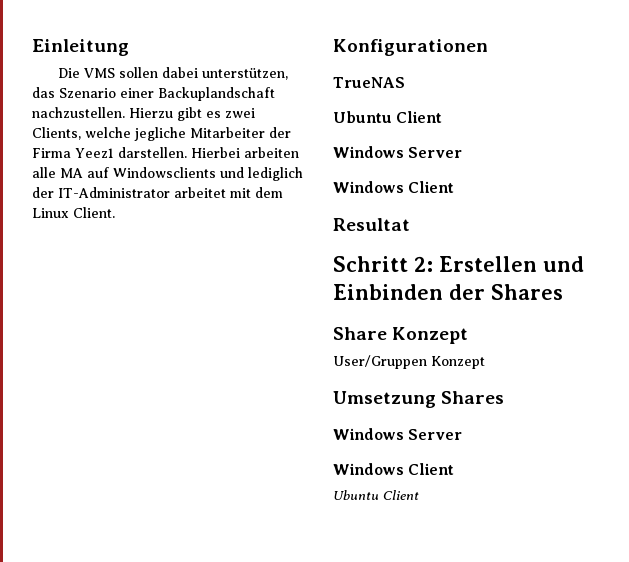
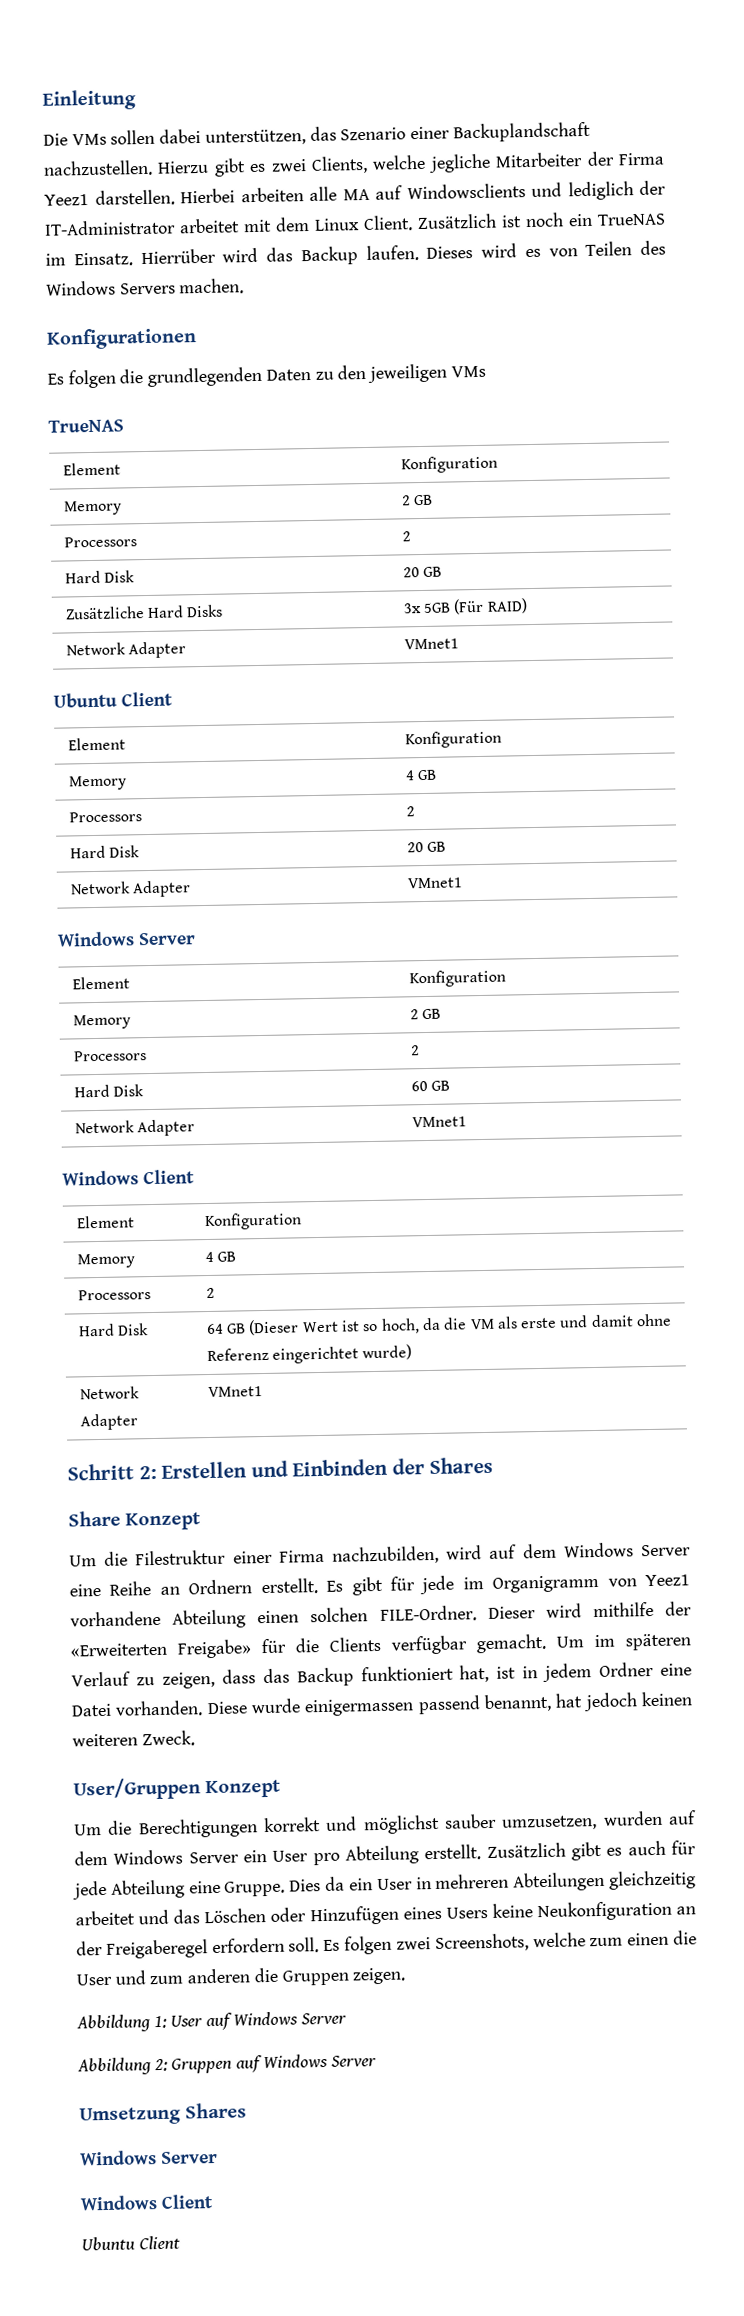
- Die VMS sollen dabei unterstützen, das Szenario einer Backuplandschaft nachzustellen.
+ Die VMs sollen dabei unterstützen, das Szenario einer Backuplandschaft nachzustellen.
- Hierbei arbeiten alle MA auf Windowsclients und lediglich der IT-Administrator arbeitet mit dem Linux Client.
+ Hierbei arbeiten alle MA auf Windowsclients und lediglich der IT-Administrator arbeitet mit dem Linux Client. Zusätzlich ist noch ein TrueNAS im Einsatz. Hierrüber wird das Backup laufen. Dieses wird es von Teilen des Windows Servers machen.
  Konfigurationen
+ Es folgen die grundlegenden Daten zu den jeweiligen VMs
  TrueNAS
+ Element | Konfiguration
+ Memory | 2 GB
+ Processors | 2
+ Hard Disk | 20 GB
+ Zusätzliche Hard Disks | 3x 5GB (Für RAID)
+ Network Adapter | VMnet1
  Ubuntu Client
+ Element | Konfiguration
+ Memory | 4 GB
+ Processors | 2
+ Hard Disk | 20 GB
+ Network Adapter | VMnet1
  Windows Server
+ Element | Konfiguration
+ Memory | 2 GB
+ Processors | 2
+ Hard Disk | 60 GB
+ Network Adapter | VMnet1
  Windows Client
- Resultat
+ Element | Konfiguration
+ Memory | 4 GB
+ Processors | 2
+ Hard Disk | 64 GB (Dieser Wert ist so hoch, da die VM als erste und damit ohne Referenz eingerichtet wurde)
+ Network Adapter | VMnet1
+ Um die Filestruktur einer Firma nachzubilden, wird auf dem Windows Server eine Reihe an Ordnern erstellt. Es gibt für jede im Organigramm von Yeez1 vorhandene Abteilung einen solchen FILE-Ordner. Dieser wird mithilfe der «Erweiterten Freigabe» für die Clients verfügbar gemacht. Um im späteren Verlauf zu zeigen, dass das Backup funktioniert hat, ist in jedem Ordner eine Datei vorhanden. Diese wurde einigermassen passend benannt, hat jedoch keinen weiteren Zweck.
  User/Gruppen Konzept
+ Um die Berechtigungen korrekt und möglichst sauber umzusetzen, wurden auf dem Windows Server ein User pro Abteilung erstellt. Zusätzlich gibt es auch für jede Abteilung eine Gruppe. Dies da ein User in mehreren Abteilungen gleichzeitig arbeitet und das Löschen oder Hinzufügen eines Users keine Neukonfiguration an der Freigaberegel erfordern soll. Es folgen zwei Screenshots, welche zum einen die User und zum anderen die Gruppen zeigen.
+ Abbildung 1: User auf Windows Server
+ Abbildung 2: Gruppen auf Windows Server

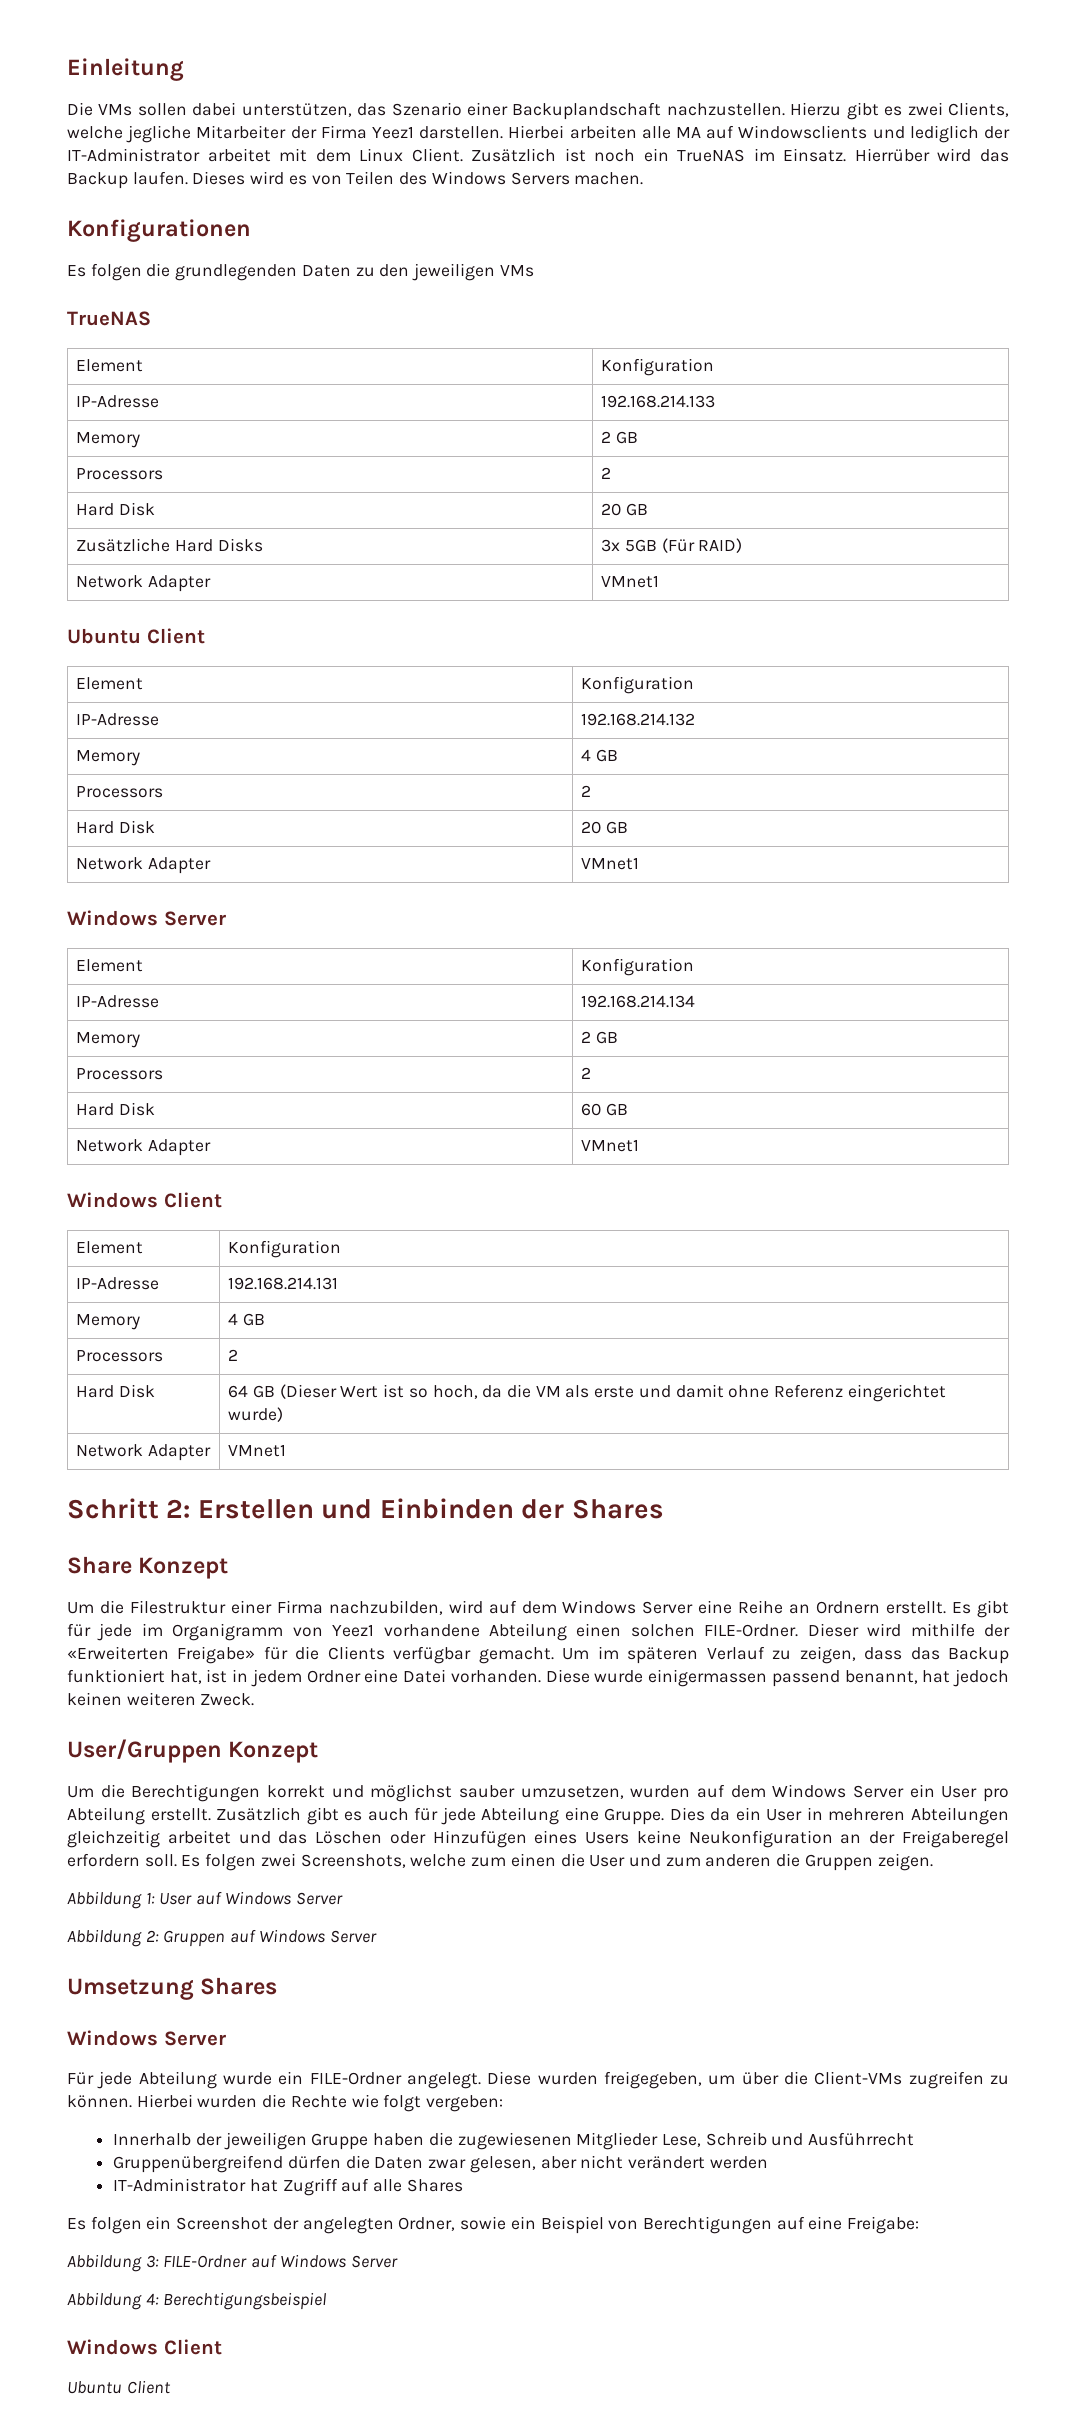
+ IP-Adresse | 192.168.214.133
+ IP-Adresse | 192.168.214.132
+ IP-Adresse | 192.168.214.134
+ IP-Adresse | 192.168.214.131
+ Für jede Abteilung wurde ein FILE-Ordner angelegt. Diese wurden freigegeben, um über die Client-VMs zugreifen zu können. Hierbei wurden die Rechte wie folgt vergeben:
+ Innerhalb der jeweiligen Gruppe haben die zugewiesenen Mitglieder Lese, Schreib und Ausführrecht
+ Gruppenübergreifend dürfen die Daten zwar gelesen, aber nicht verändert werden
+ IT-Administrator hat Zugriff auf alle Shares
+ Es folgen ein Screenshot der angelegten Ordner, sowie ein Beispiel von Berechtigungen auf eine Freigabe:
+ Abbildung 3: FILE-Ordner auf Windows Server
+ Abbildung 4: Berechtigungsbeispiel

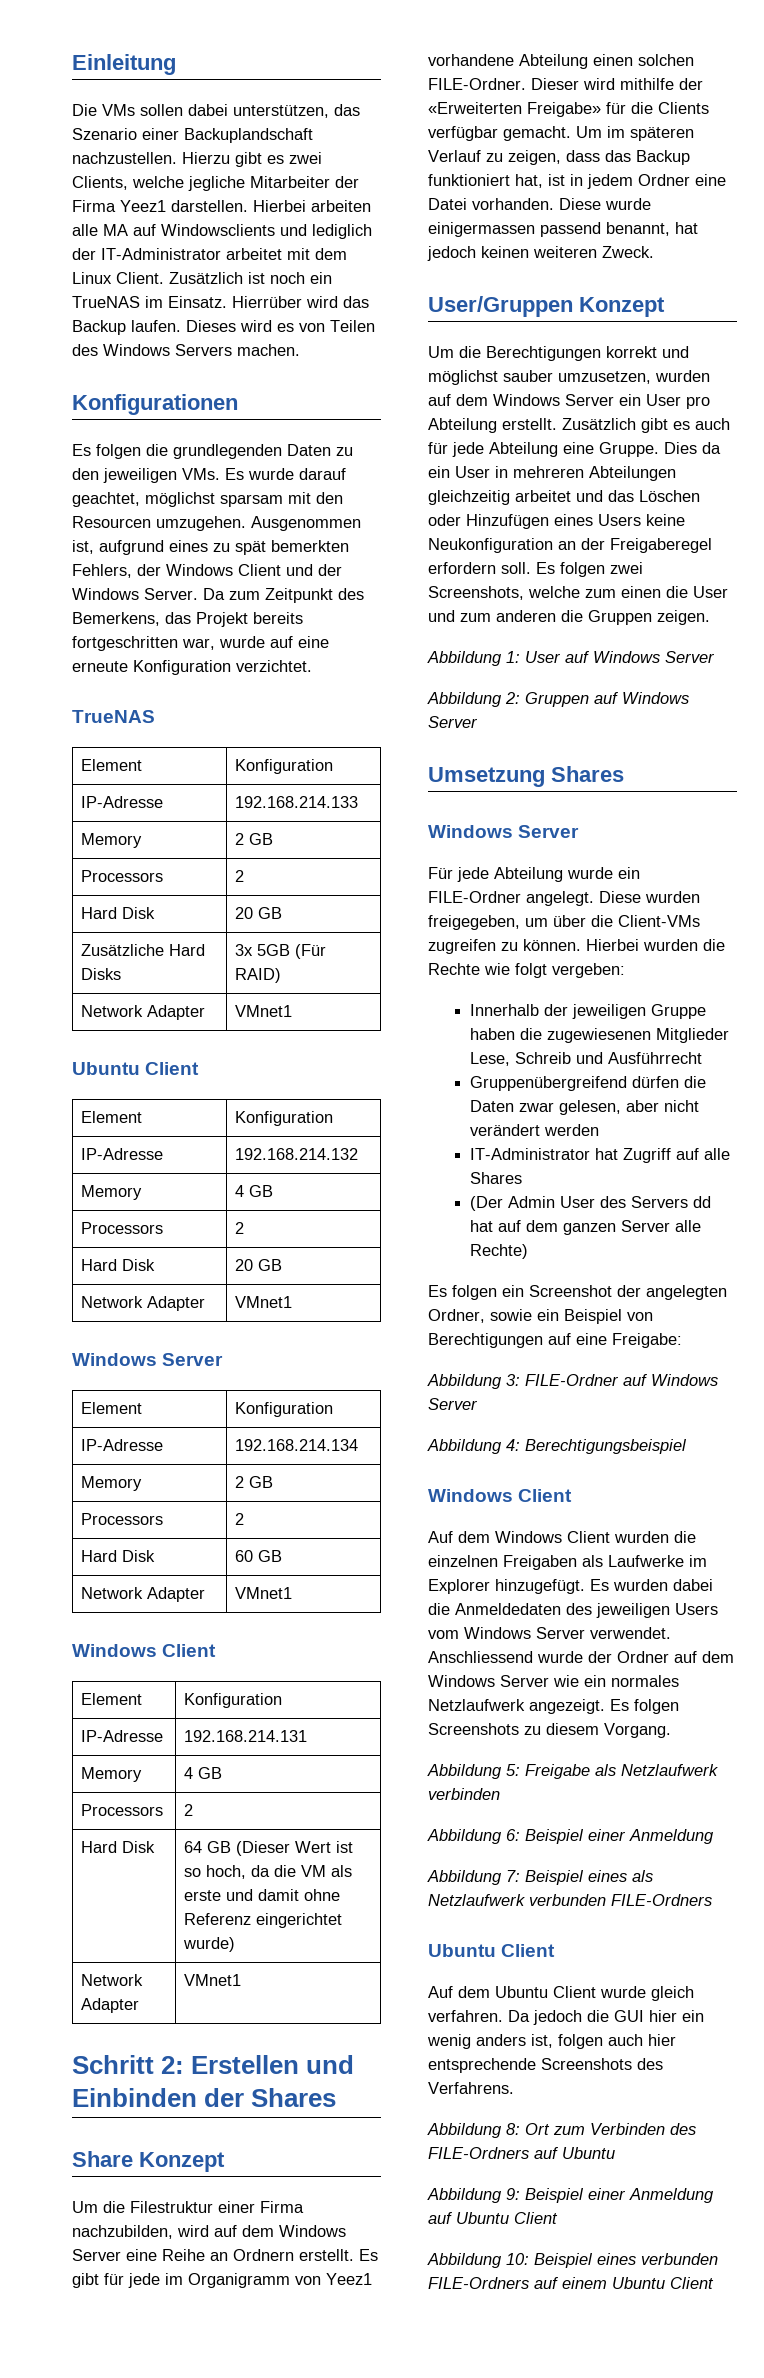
- Es folgen die grundlegenden Daten zu den jeweiligen VMs
+ Es folgen die grundlegenden Daten zu den jeweiligen VMs. Es wurde darauf geachtet, möglichst sparsam mit den Resourcen umzugehen. Ausgenommen ist, aufgrund eines zu spät bemerkten Fehlers, der Windows Client und der Windows Server. Da zum Zeitpunkt des Bemerkens, das Projekt bereits fortgeschritten war, wurde auf eine erneute Konfiguration verzichtet.
+ (Der Admin User des Servers dd hat auf dem ganzen Server alle Rechte)
  Abbildung 4: Berechtigungsbeispiel
  Windows Client
+ Auf dem Windows Client wurden die einzelnen Freigaben als Laufwerke im Explorer hinzugefügt. Es wurden dabei die Anmeldedaten des jeweiligen Users vom Windows Server verwendet. Anschliessend wurde der Ordner auf dem Windows Server wie ein normales Netzlaufwerk angezeigt. Es folgen Screenshots zu diesem Vorgang.
+ Abbildung 5: Freigabe als Netzlaufwerk verbinden
+ Abbildung 6: Beispiel einer Anmeldung
+ Abbildung 7: Beispiel eines als Netzlaufwerk verbunden FILE-Ordners
  Ubuntu Client
+ Auf dem Ubuntu Client wurde gleich verfahren. Da jedoch die GUI hier ein wenig anders ist, folgen auch hier entsprechende Screenshots des Verfahrens.
+ Abbildung 8: Ort zum Verbinden des FILE-Ordners auf Ubuntu
+ Abbildung 9: Beispiel einer Anmeldung auf Ubuntu Client
+ Abbildung 10: Beispiel eines verbunden FILE-Ordners auf einem Ubuntu Client

